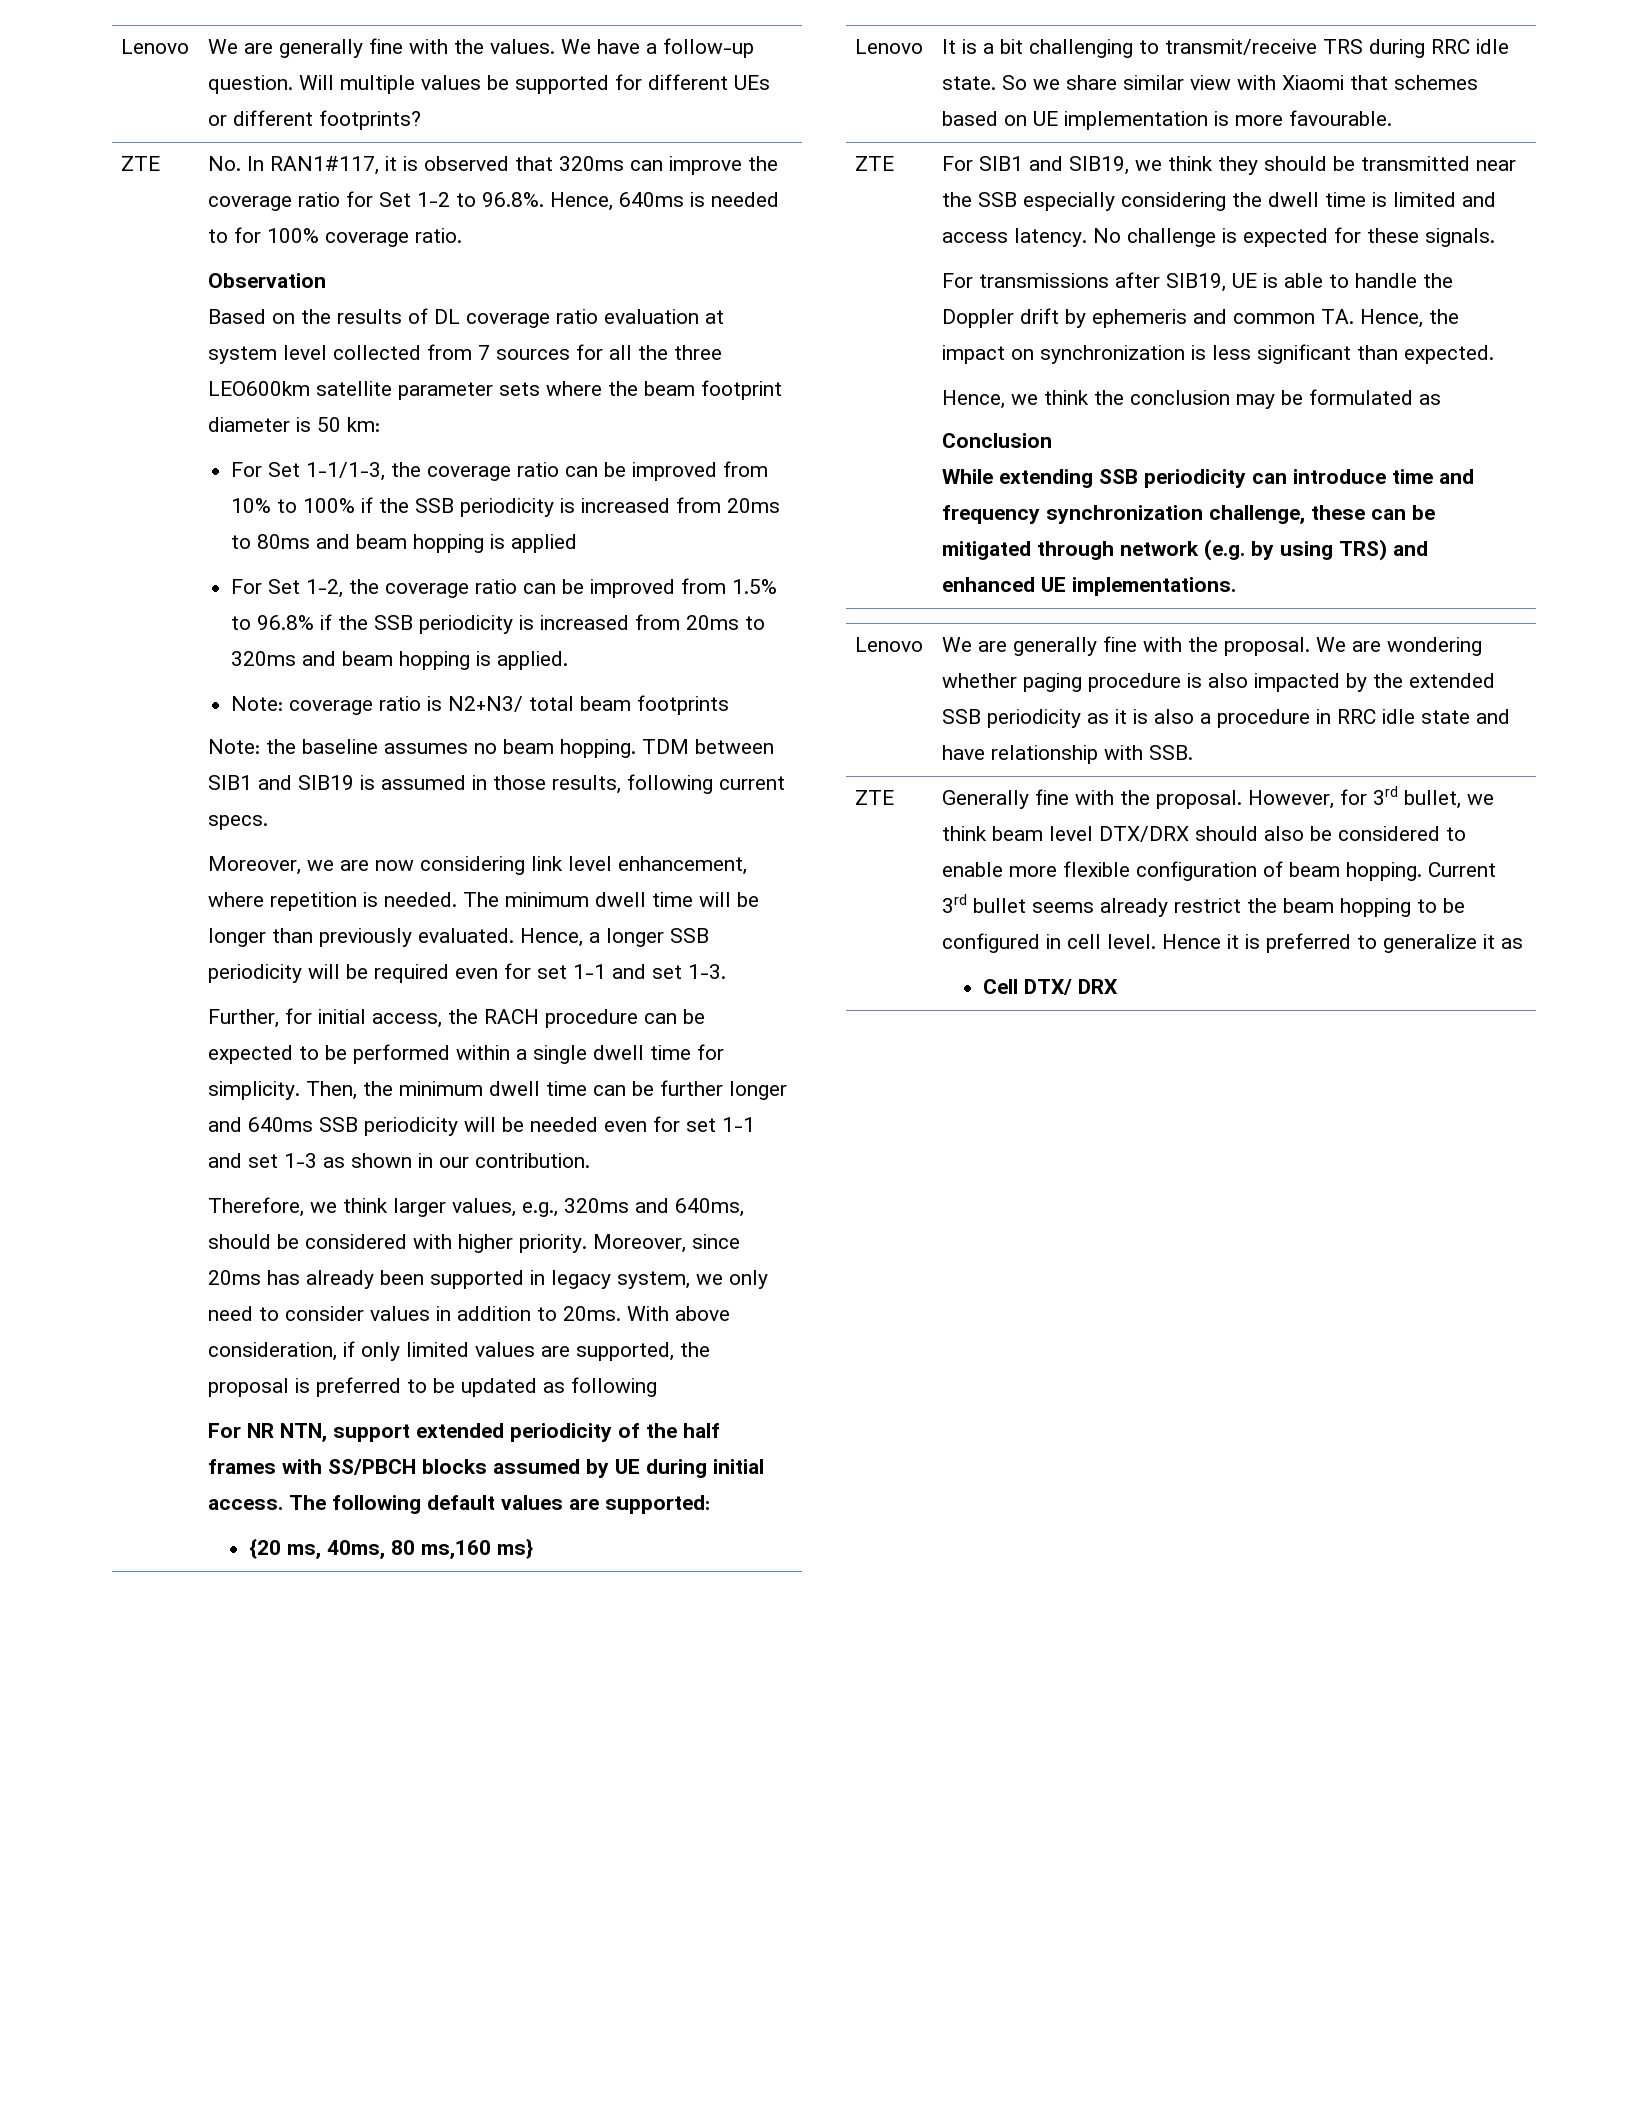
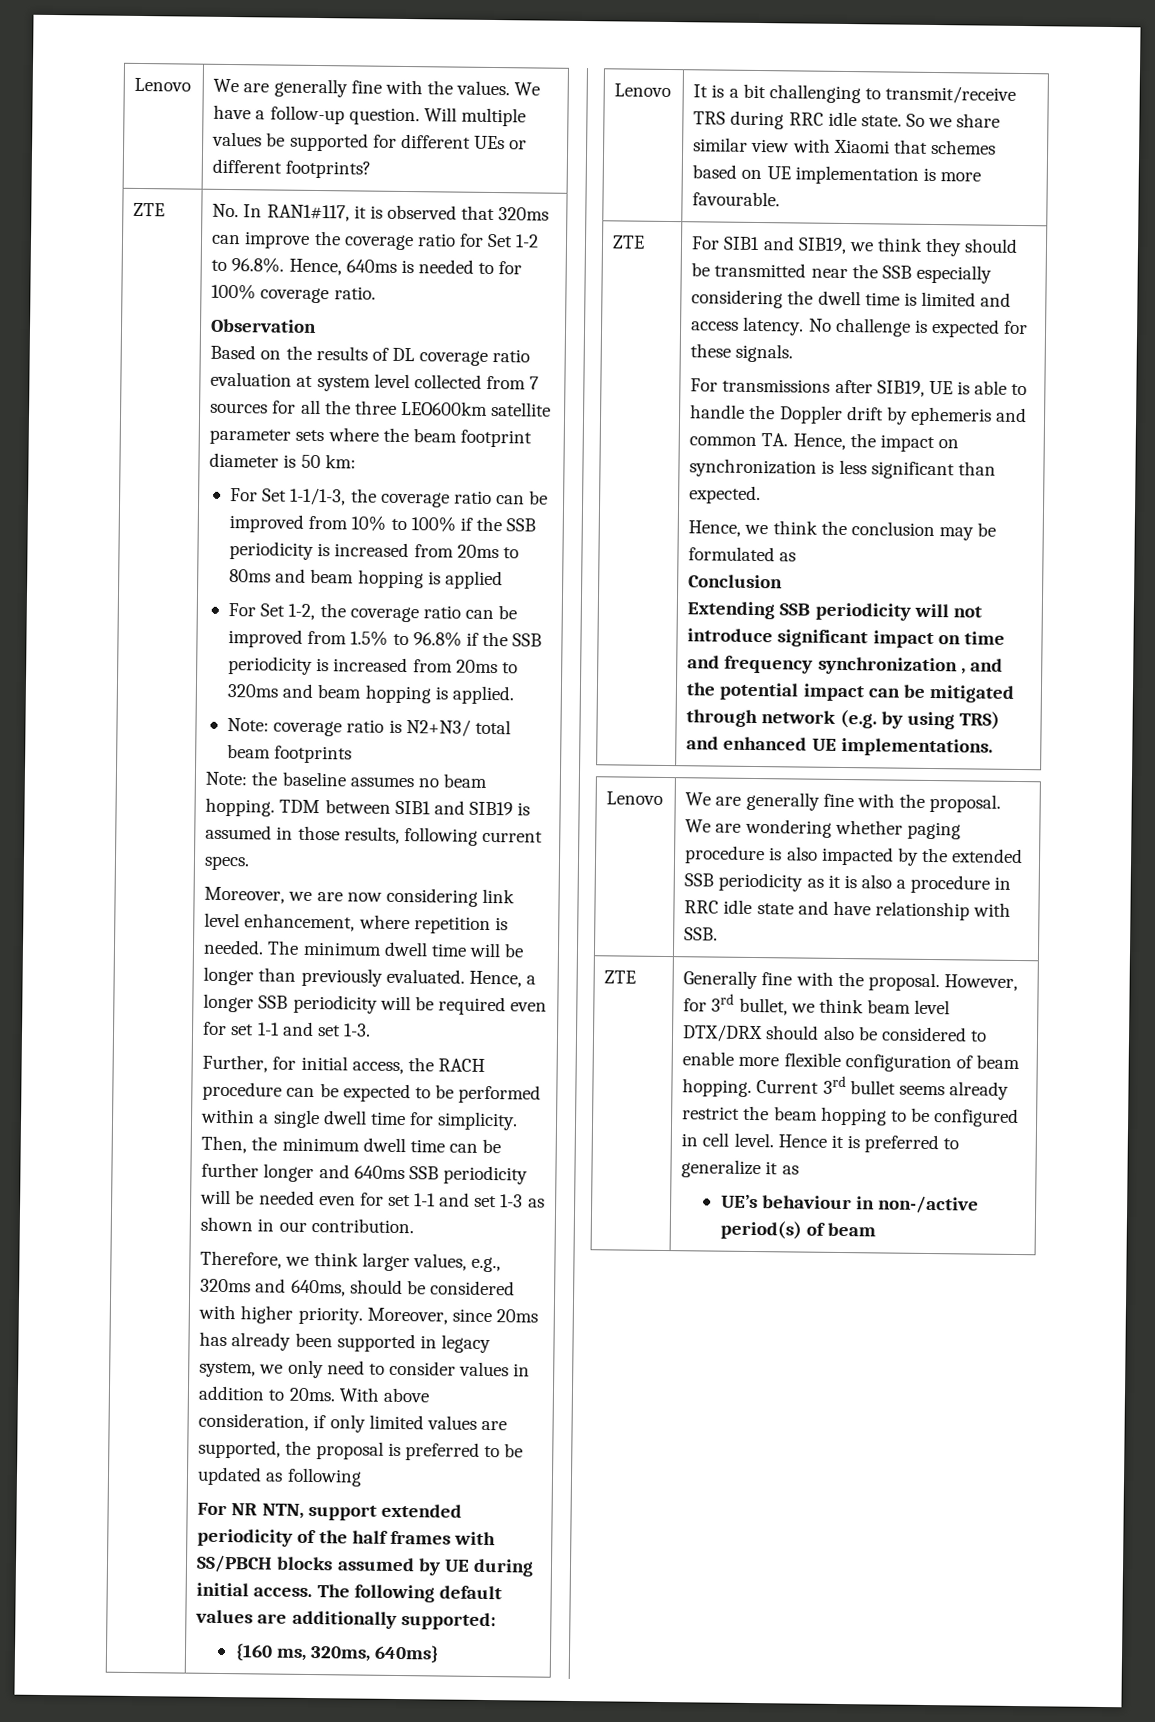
- The following default values are supported:
+ The following default values are additionally supported:
- {20 ms, 40ms, 80 ms,160 ms}
+ {160 ms, 320ms, 640ms}
- While extending SSB periodicity can introduce time and frequency synchronization challenge, these can be mitigated through network (e.g. by using TRS) and enhanced UE implementations.
+ Extending SSB periodicity will not introduce significant impact on time and frequency synchronization , and the potential impact can be mitigated through network (e.g. by using TRS) and enhanced UE implementations.
- Cell DTX/ DRX
+ UE’s behaviour in non-/active period(s) of beam

